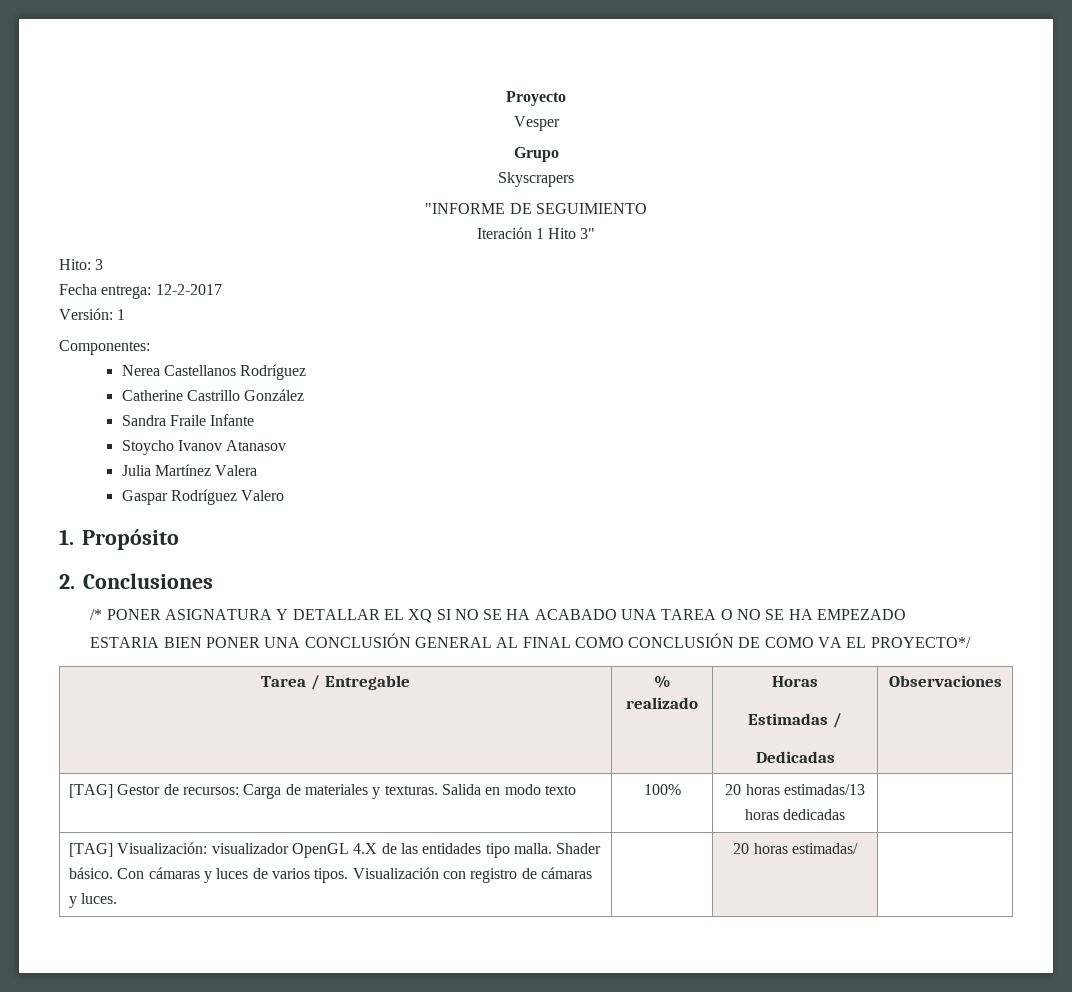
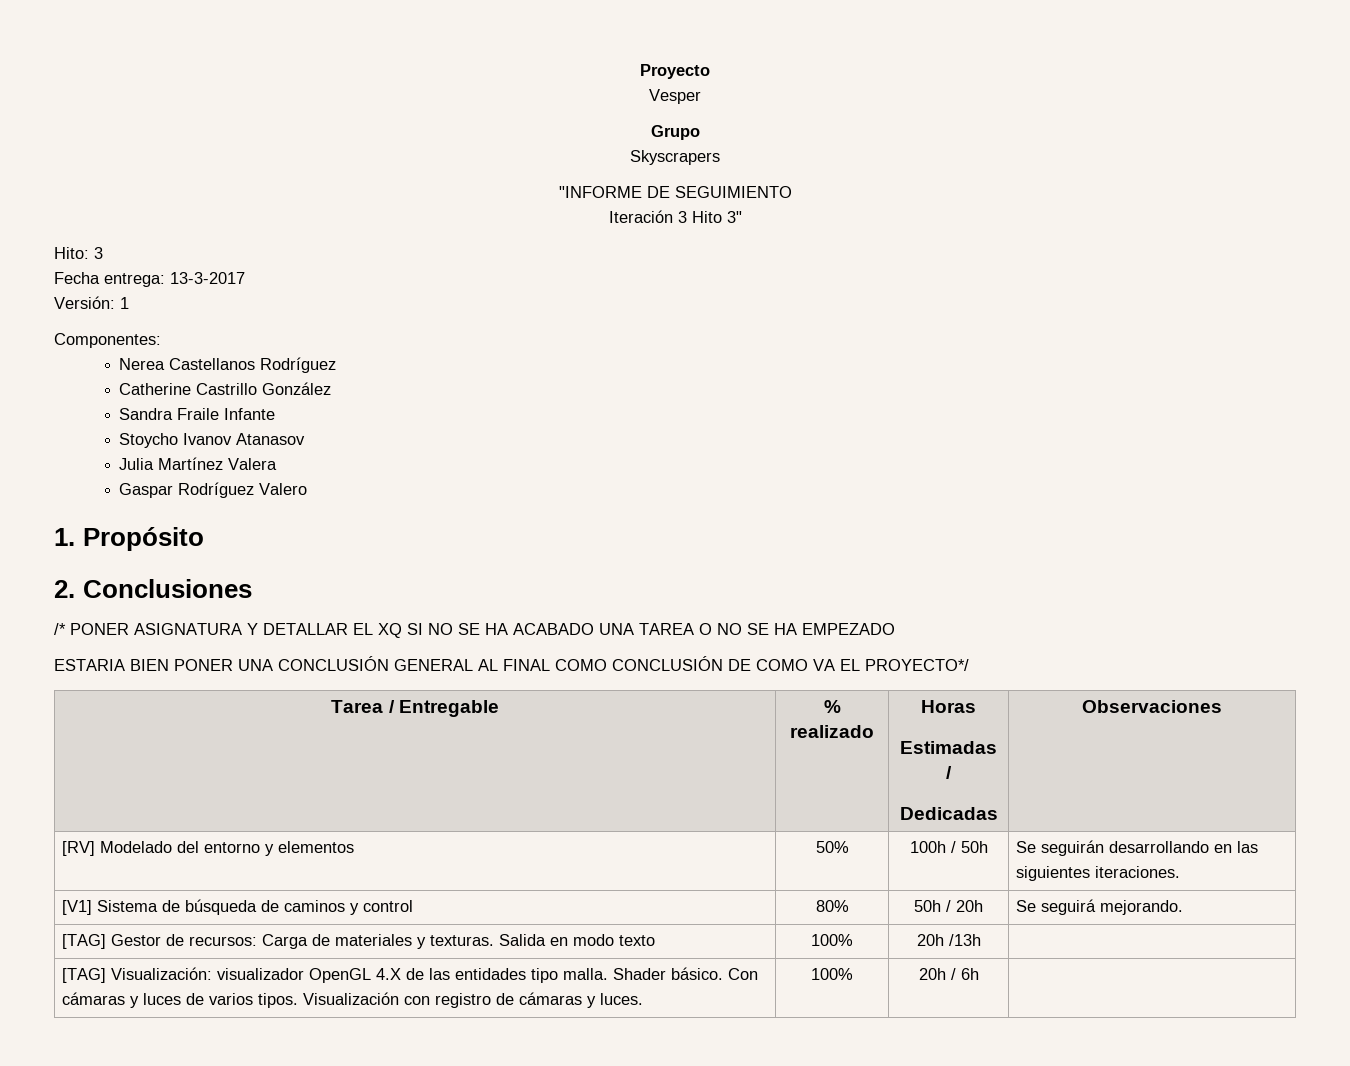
- Iteración 1 Hito 3"
+ Iteración 3 Hito 3"
- Fecha entrega: 12-2-2017
+ Fecha entrega: 13-3-2017
+ [RV] Modelado del entorno y elementos | 50% | 100h / 50h | Se seguirán desarrollando en las siguientes iteraciones.
+ [V1] Sistema de búsqueda de caminos y control | 80% | 50h / 20h | Se seguirá mejorando.
- [TAG] Gestor de recursos: Carga de materiales y texturas. Salida en modo texto | 100% | 20 horas estimadas/13 horas dedicadas |
+ [TAG] Gestor de recursos: Carga de materiales y texturas. Salida en modo texto | 100% | 20h /13h |
- [TAG] Visualización: visualizador OpenGL 4.X de las entidades tipo malla. Shader básico. Con cámaras y luces de varios tipos. Visualización con registro de cámaras y luces. | | 20 horas estimadas/ |
+ [TAG] Visualización: visualizador OpenGL 4.X de las entidades tipo malla. Shader básico. Con cámaras y luces de varios tipos. Visualización con registro de cámaras y luces. | 100% | 20h / 6h |

